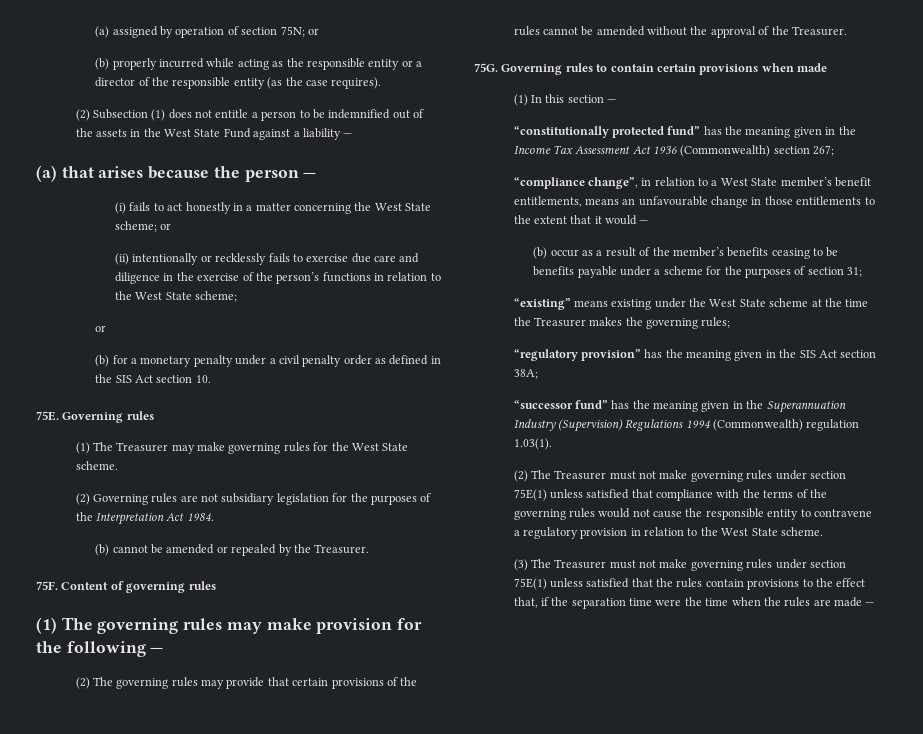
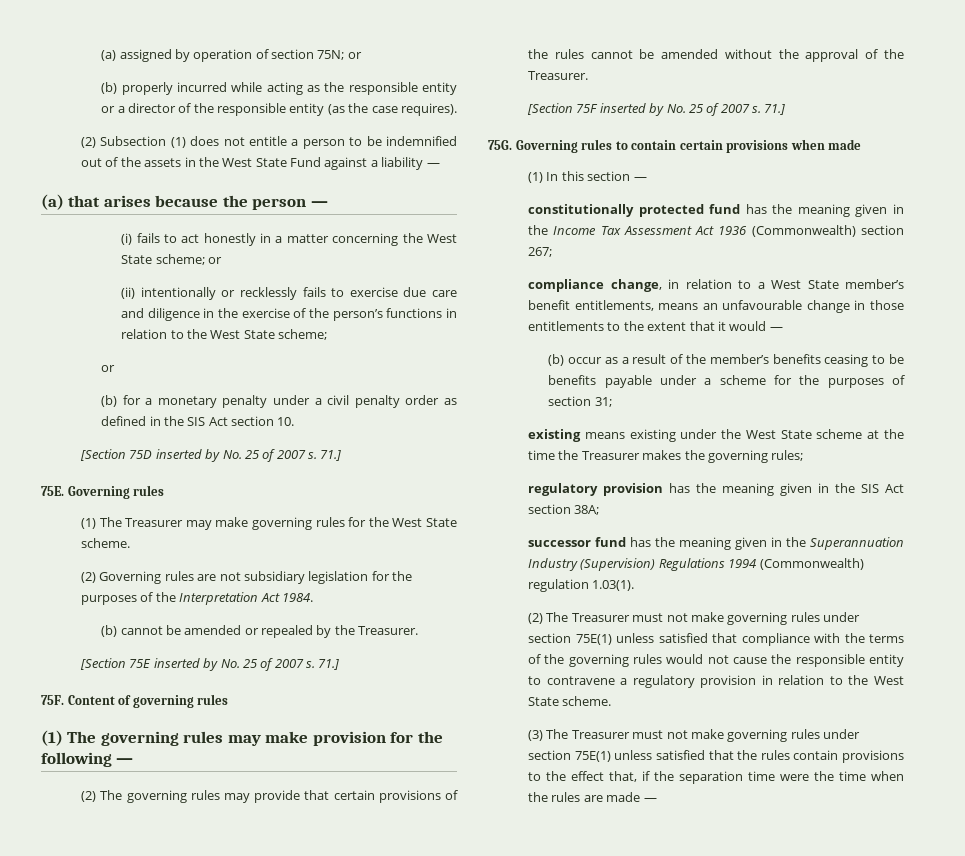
+ [Section 75D inserted by No. 25 of 2007 s. 71.]
+ [Section 75E inserted by No. 25 of 2007 s. 71.]
+ [Section 75F inserted by No. 25 of 2007 s. 71.]
- “constitutionally protected fund” has the meaning given in the Income Tax Assessment Act 1936 (Commonwealth) section 267;
+ constitutionally protected fund has the meaning given in the Income Tax Assessment Act 1936 (Commonwealth) section 267;
- “compliance change”, in relation to a West State member’s benefit entitlements, means an unfavourable change in those entitlements to the extent that it would —
+ compliance change, in relation to a West State member’s benefit entitlements, means an unfavourable change in those entitlements to the extent that it would —
- “existing” means existing under the West State scheme at the time the Treasurer makes the governing rules;
+ existing means existing under the West State scheme at the time the Treasurer makes the governing rules;
- “regulatory provision” has the meaning given in the SIS Act section 38A;
+ regulatory provision has the meaning given in the SIS Act section 38A;
- “successor fund” has the meaning given in the Superannuation Industry (Supervision) Regulations 1994 (Commonwealth) regulation 1.03(1).
+ successor fund has the meaning given in the Superannuation Industry (Supervision) Regulations 1994 (Commonwealth) regulation 1.03(1).

